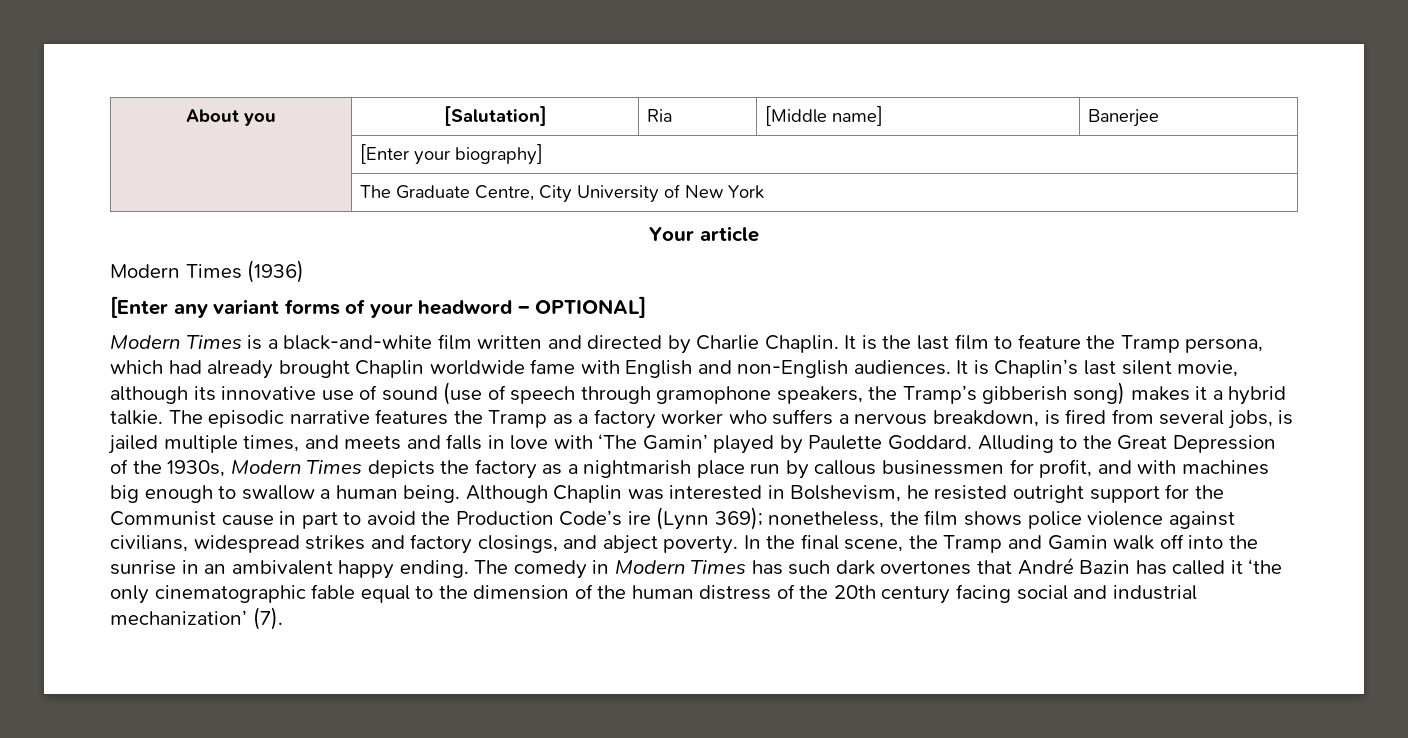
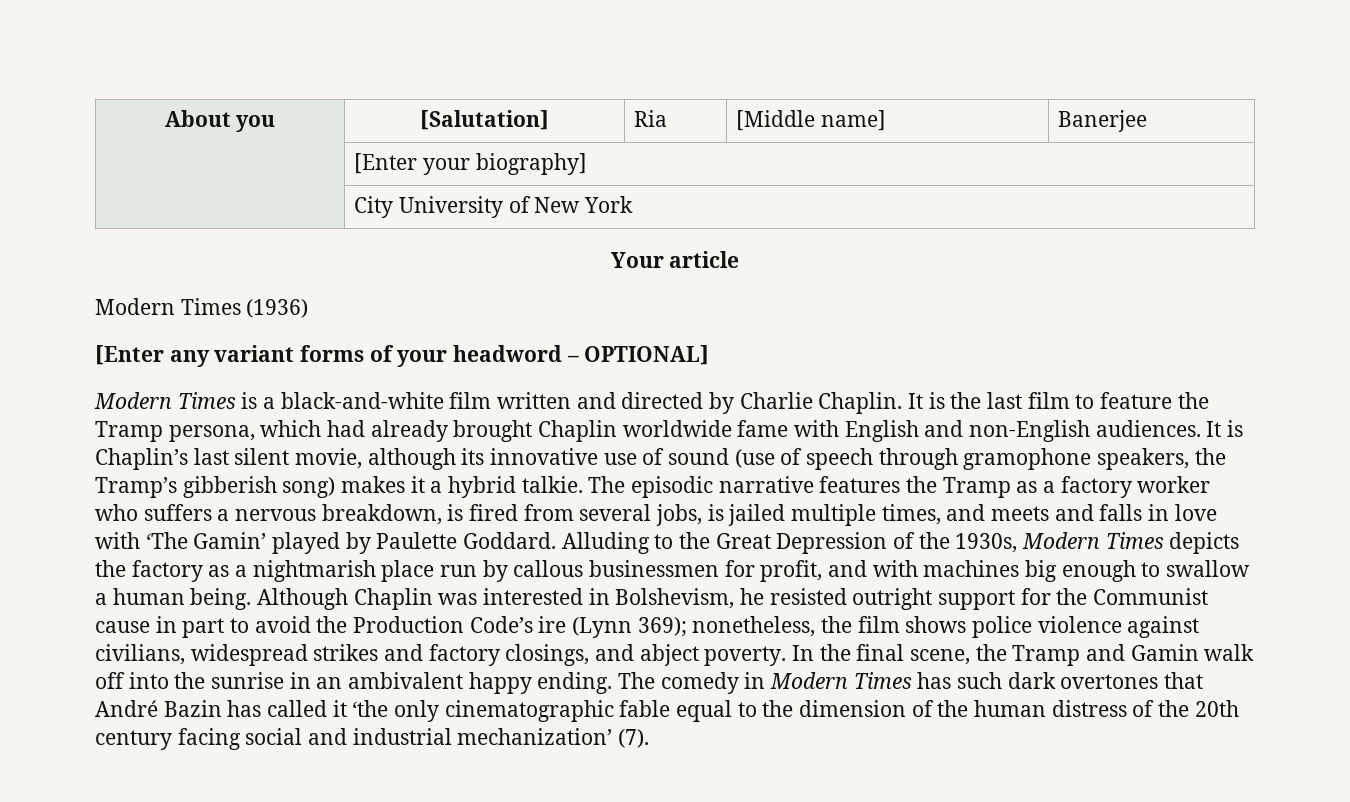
- | The Graduate Centre, City University of New York
+ | City University of New York

